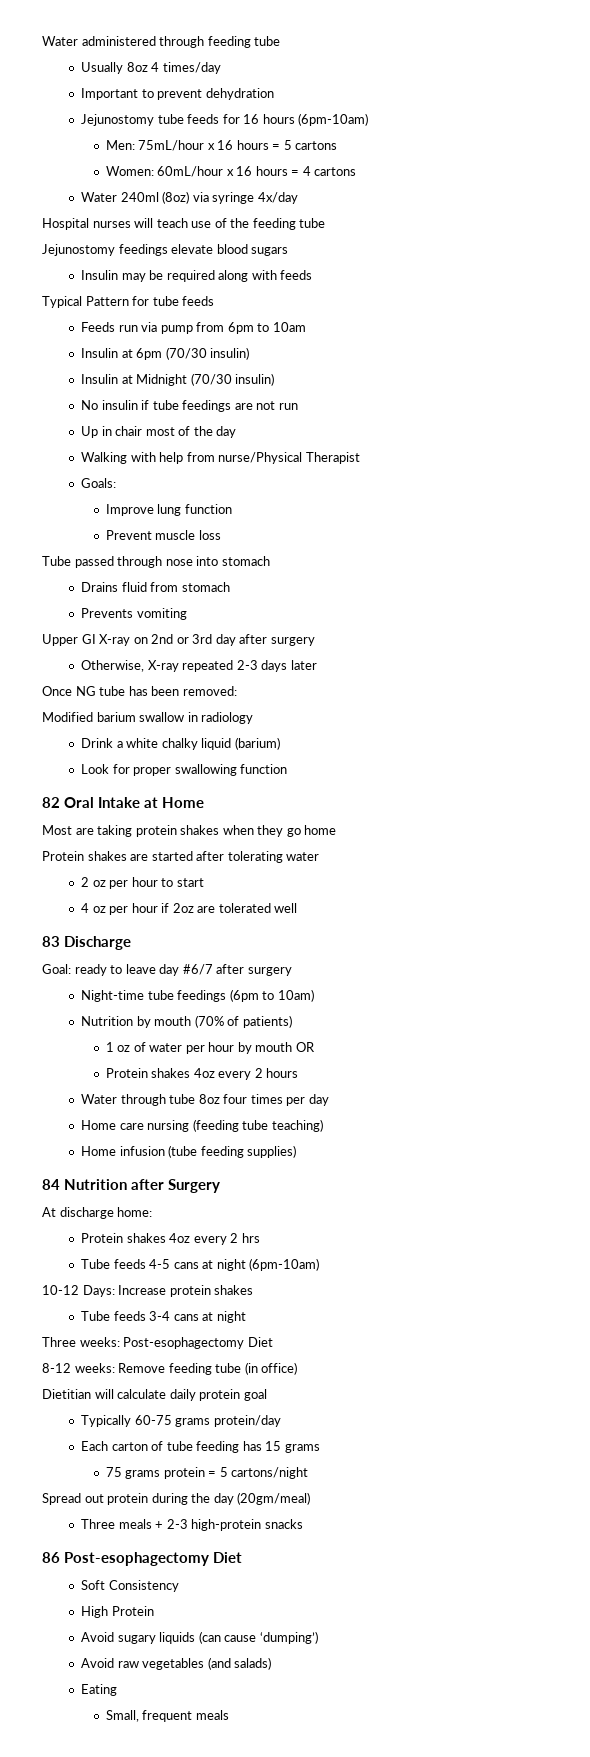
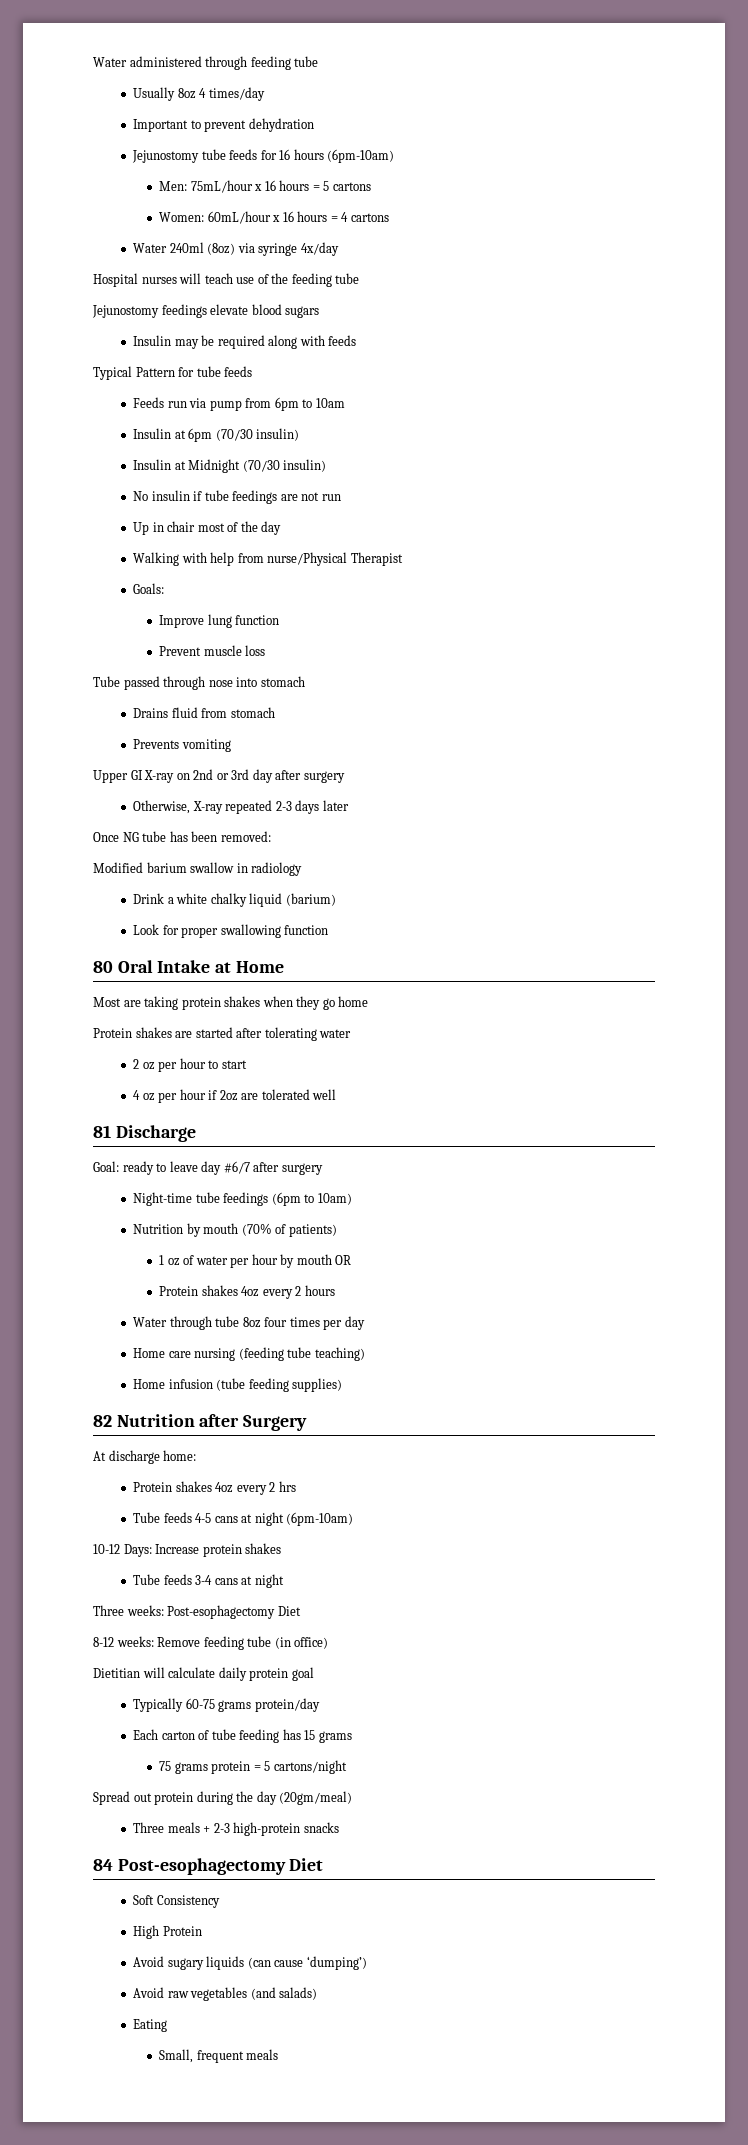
- 82 Oral Intake at Home
+ 80 Oral Intake at Home
- 83 Discharge
+ 81 Discharge
- 84 Nutrition after Surgery
+ 82 Nutrition after Surgery
- 86 Post-esophagectomy Diet
+ 84 Post-esophagectomy Diet

